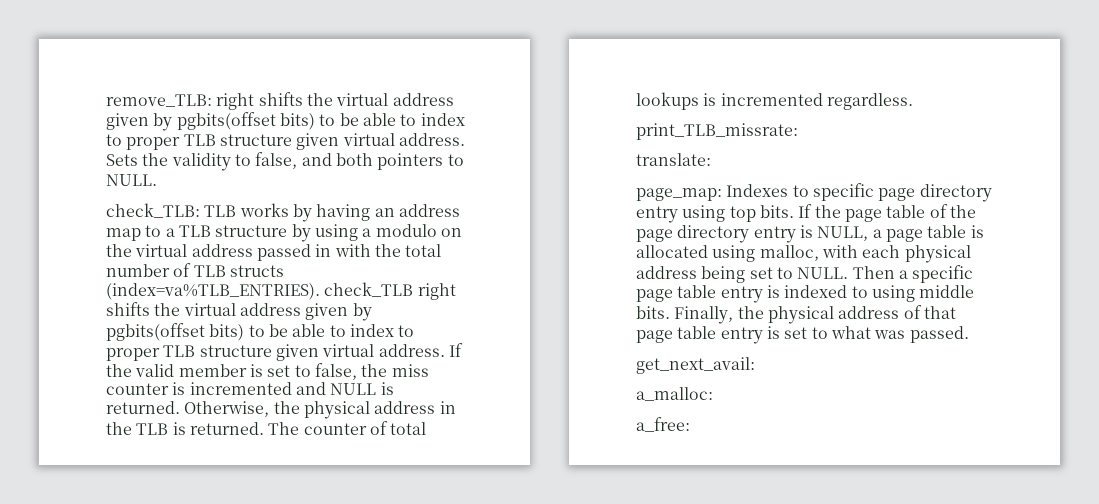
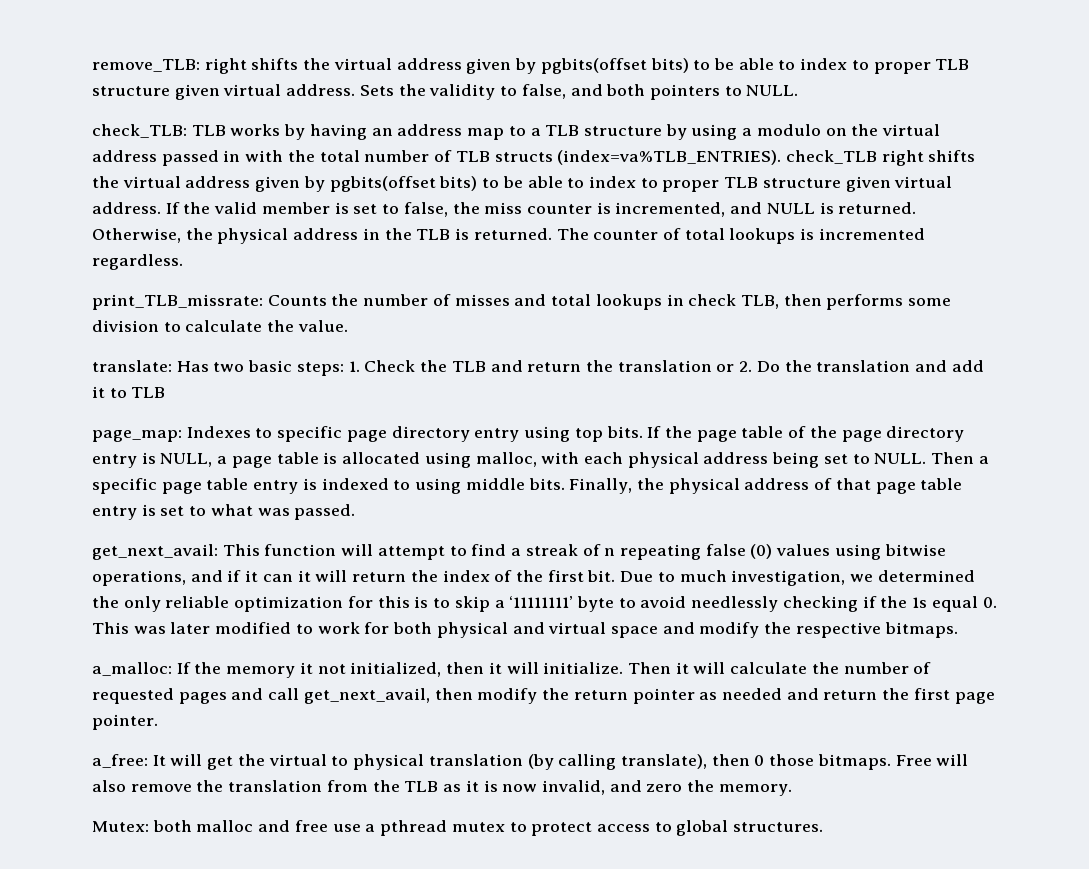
- If the valid member is set to false, the miss counter is incremented and NULL is returned.
+ If the valid member is set to false, the miss counter is incremented, and NULL is returned.
- print_TLB_missrate:
- translate:
+ print_TLB_missrate: Counts the number of misses and total lookups in check TLB, then performs some division to calculate the value.
+ translate: Has two basic steps: 1. Check the TLB and return the translation or 2. Do the translation and add it to TLB
- get_next_avail:
- a_malloc:
- a_free:
+ get_next_avail: This function will attempt to find a streak of n repeating false (0) values using bitwise operations, and if it can it will return the index of the first bit. Due to much investigation, we determined the only reliable optimization for this is to skip a ‘11111111’ byte to avoid needlessly checking if the 1s equal 0. This was later modified to work for both physical and virtual space and modify the respective bitmaps.
+ a_malloc: If the memory it not initialized, then it will initialize. Then it will calculate the number of requested pages and call get_next_avail, then modify the return pointer as needed and return the first page pointer.
+ a_free: It will get the virtual to physical translation (by calling translate), then 0 those bitmaps. Free will also remove the translation from the TLB as it is now invalid, and zero the memory.
+ Mutex: both malloc and free use a pthread mutex to protect access to global structures.

